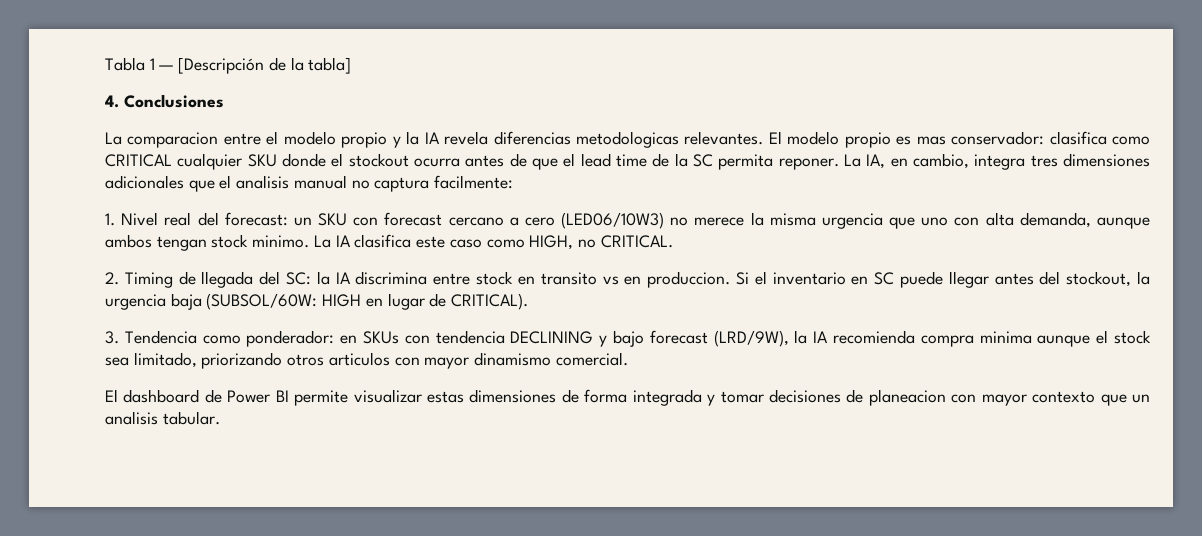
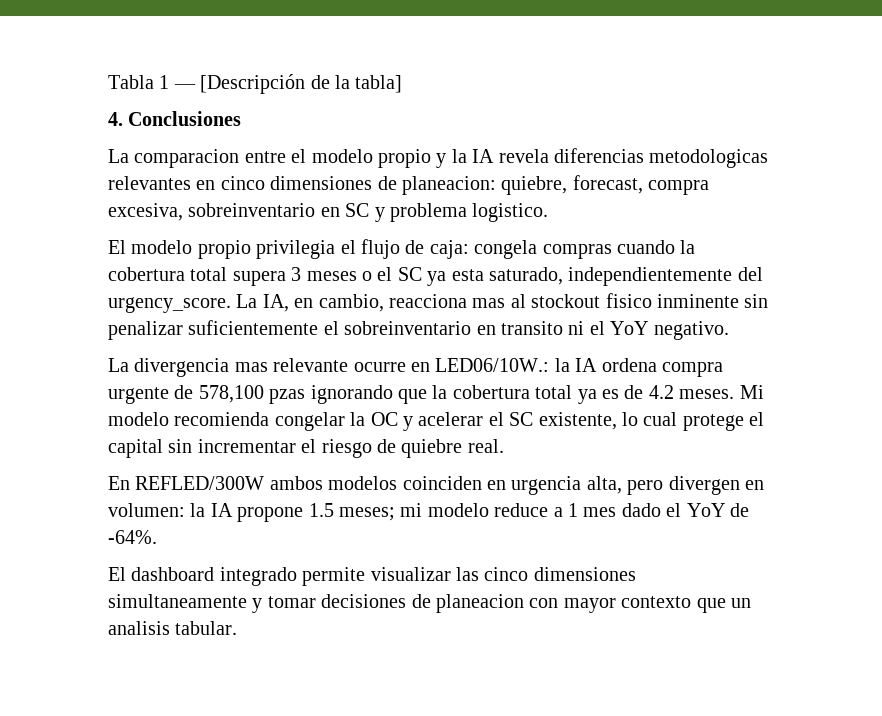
- La comparacion entre el modelo propio y la IA revela diferencias metodologicas relevantes. El modelo propio es mas conservador: clasifica como CRITICAL cualquier SKU donde el stockout ocurra antes de que el lead time de la SC permita reponer. La IA, en cambio, integra tres dimensiones adicionales que el analisis manual no captura facilmente:
- 1. Nivel real del forecast: un SKU con forecast cercano a cero (LED06/10W3) no merece la misma urgencia que uno con alta demanda, aunque ambos tengan stock minimo. La IA clasifica este caso como HIGH, no CRITICAL.
- 2. Timing de llegada del SC: la IA discrimina entre stock en transito vs en produccion. Si el inventario en SC puede llegar antes del stockout, la urgencia baja (SUBSOL/60W: HIGH en lugar de CRITICAL).
- 3. Tendencia como ponderador: en SKUs con tendencia DECLINING y bajo forecast (LRD/9W), la IA recomienda compra minima aunque el stock sea limitado, priorizando otros articulos con mayor dinamismo comercial.
- El dashboard de Power BI permite visualizar estas dimensiones de forma integrada y tomar decisiones de planeacion con mayor contexto que un analisis tabular.
+ La comparacion entre el modelo propio y la IA revela diferencias metodologicas relevantes en cinco dimensiones de planeacion: quiebre, forecast, compra excesiva, sobreinventario en SC y problema logistico.
+ El modelo propio privilegia el flujo de caja: congela compras cuando la cobertura total supera 3 meses o el SC ya esta saturado, independientemente del urgency_score. La IA, en cambio, reacciona mas al stockout fisico inminente sin penalizar suficientemente el sobreinventario en transito ni el YoY negativo.
+ La divergencia mas relevante ocurre en LED06/10W.: la IA ordena compra urgente de 578,100 pzas ignorando que la cobertura total ya es de 4.2 meses. Mi modelo recomienda congelar la OC y acelerar el SC existente, lo cual protege el capital sin incrementar el riesgo de quiebre real.
+ En REFLED/300W ambos modelos coinciden en urgencia alta, pero divergen en volumen: la IA propone 1.5 meses; mi modelo reduce a 1 mes dado el YoY de -64%.
+ El dashboard integrado permite visualizar las cinco dimensiones simultaneamente y tomar decisiones de planeacion con mayor contexto que un analisis tabular.

